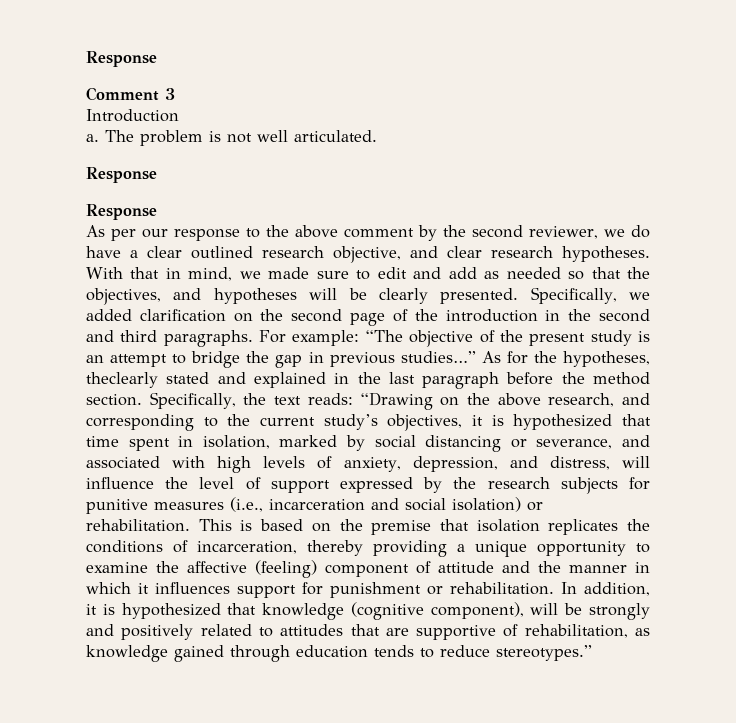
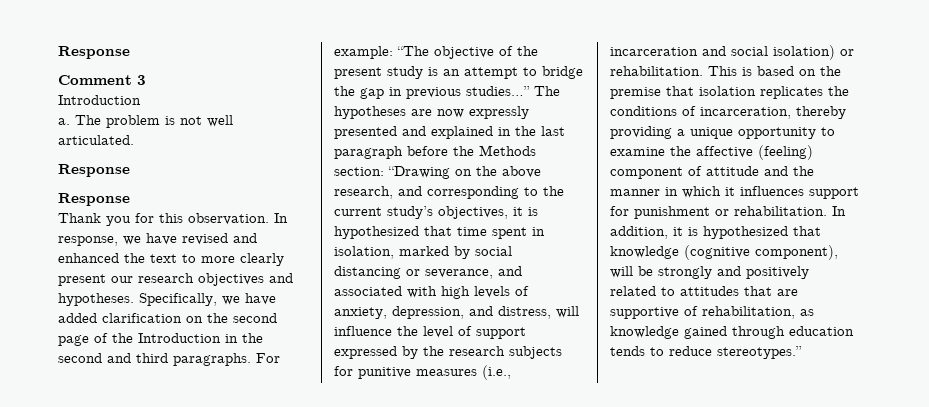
- As per our response to the above comment by the second reviewer, we do have a clear outlined research objective, and clear research hypotheses. With that in mind, we made sure to edit and add as needed so that the objectives, and hypotheses will be clearly presented.
+ Thank you for this observation. In response, we have revised and enhanced the text to more clearly present our research objectives and hypotheses.
- Specifically, we added clarification on the second page of the introduction in the second and third paragraphs.
+ Specifically, we have added clarification on the second page of the Introduction in the second and third paragraphs.
- As for the hypotheses, theclearly stated and explained in the last paragraph before the method section. Specifically, the text reads:
+ The hypotheses are now expressly presented and explained in the last paragraph before the Methods section:

